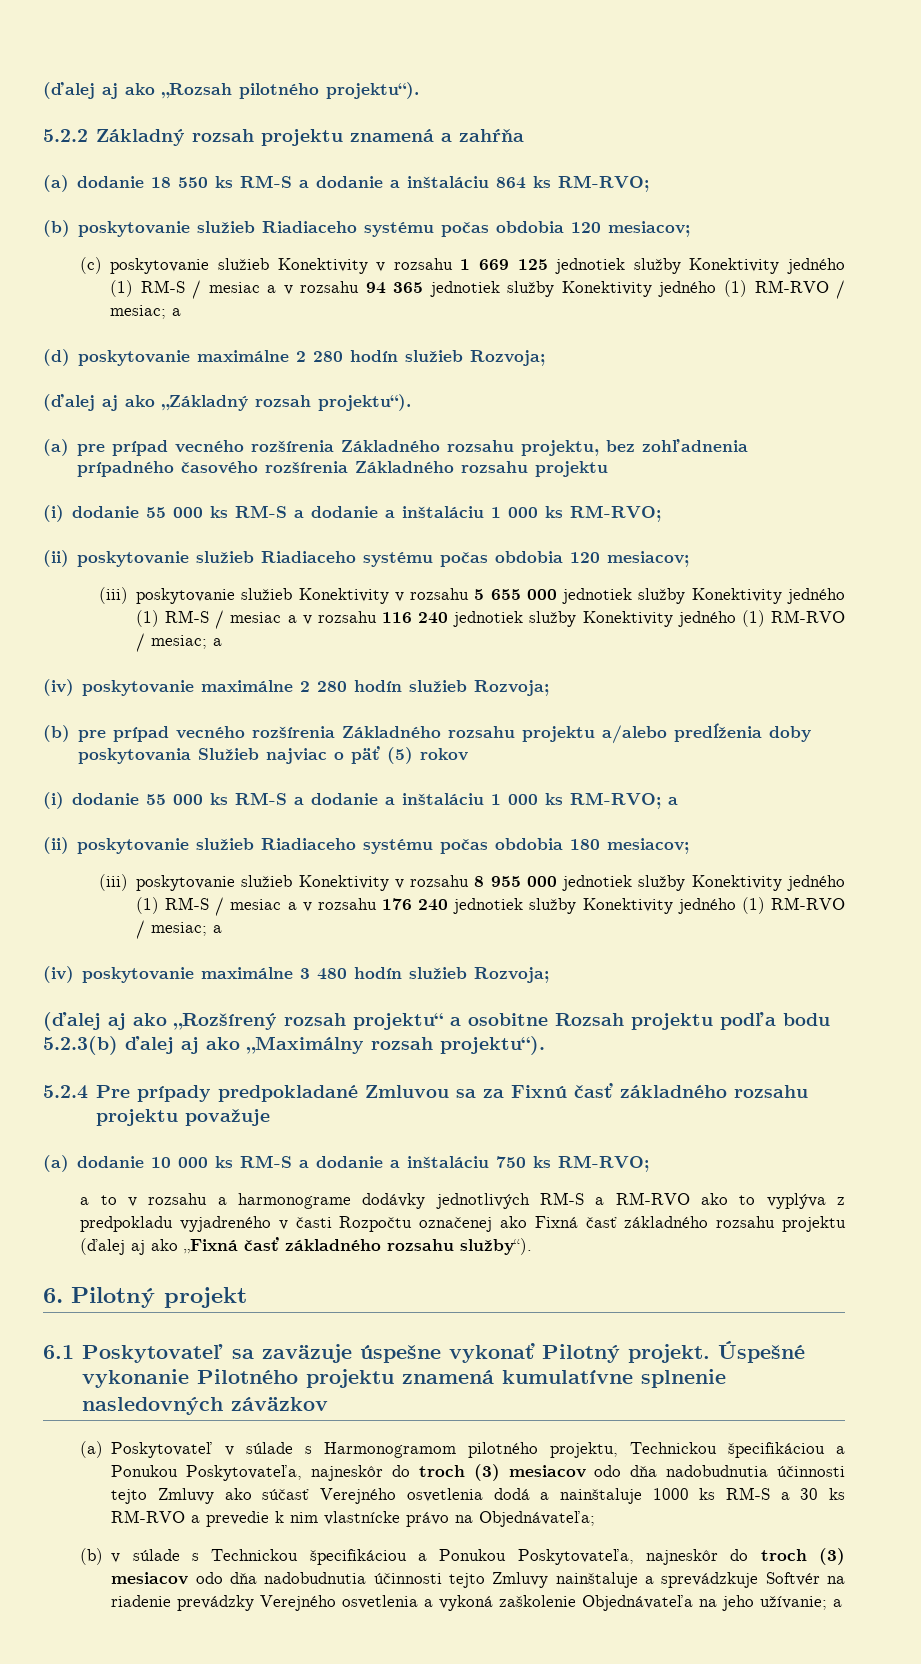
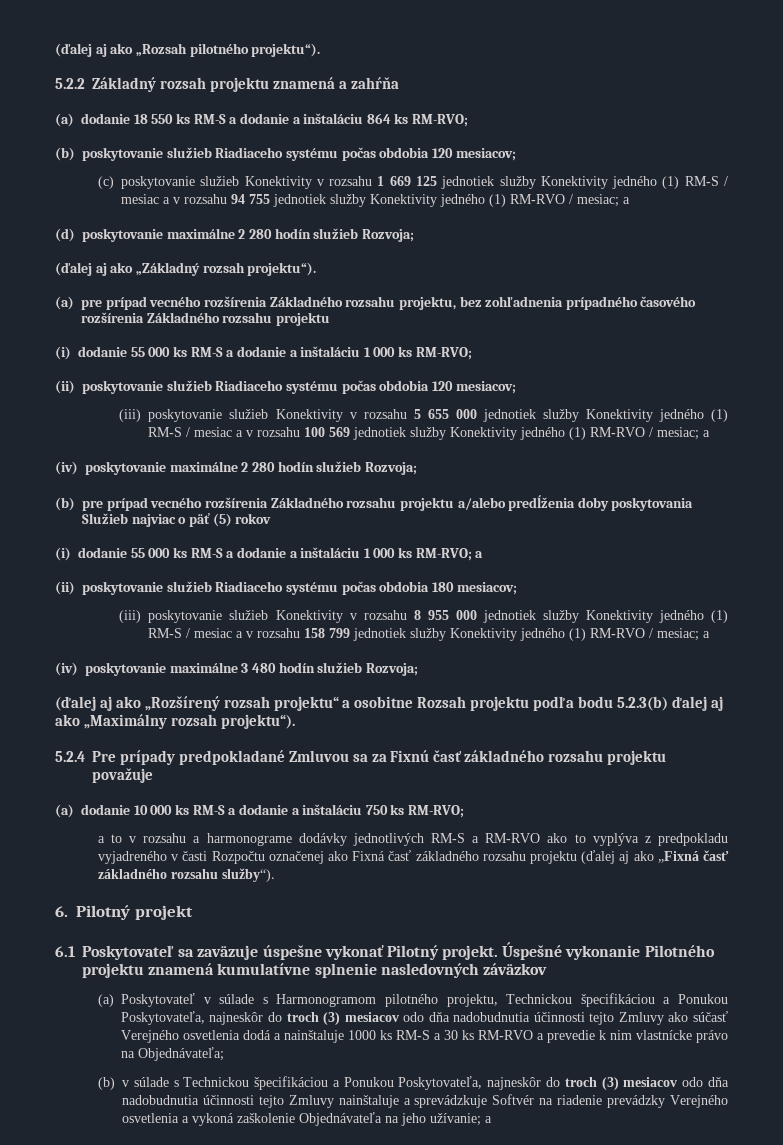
- (c) poskytovanie služieb Konektivity v rozsahu 1 669 125 jednotiek služby Konektivity jedného (1) RM-S / mesiac a v rozsahu 94 365 jednotiek služby Konektivity jedného (1) RM-RVO / mesiac; a
+ (c) poskytovanie služieb Konektivity v rozsahu 1 669 125 jednotiek služby Konektivity jedného (1) RM-S / mesiac a v rozsahu 94 755 jednotiek služby Konektivity jedného (1) RM-RVO / mesiac; a
- (iii) poskytovanie služieb Konektivity v rozsahu 5 655 000 jednotiek služby Konektivity jedného (1) RM-S / mesiac a v rozsahu 116 240 jednotiek služby Konektivity jedného (1) RM-RVO / mesiac; a
+ (iii) poskytovanie služieb Konektivity v rozsahu 5 655 000 jednotiek služby Konektivity jedného (1) RM-S / mesiac a v rozsahu 100 569 jednotiek služby Konektivity jedného (1) RM-RVO / mesiac; a
- (iii) poskytovanie služieb Konektivity v rozsahu 8 955 000 jednotiek služby Konektivity jedného (1) RM-S / mesiac a v rozsahu 176 240 jednotiek služby Konektivity jedného (1) RM-RVO / mesiac; a
+ (iii) poskytovanie služieb Konektivity v rozsahu 8 955 000 jednotiek služby Konektivity jedného (1) RM-S / mesiac a v rozsahu 158 799 jednotiek služby Konektivity jedného (1) RM-RVO / mesiac; a

